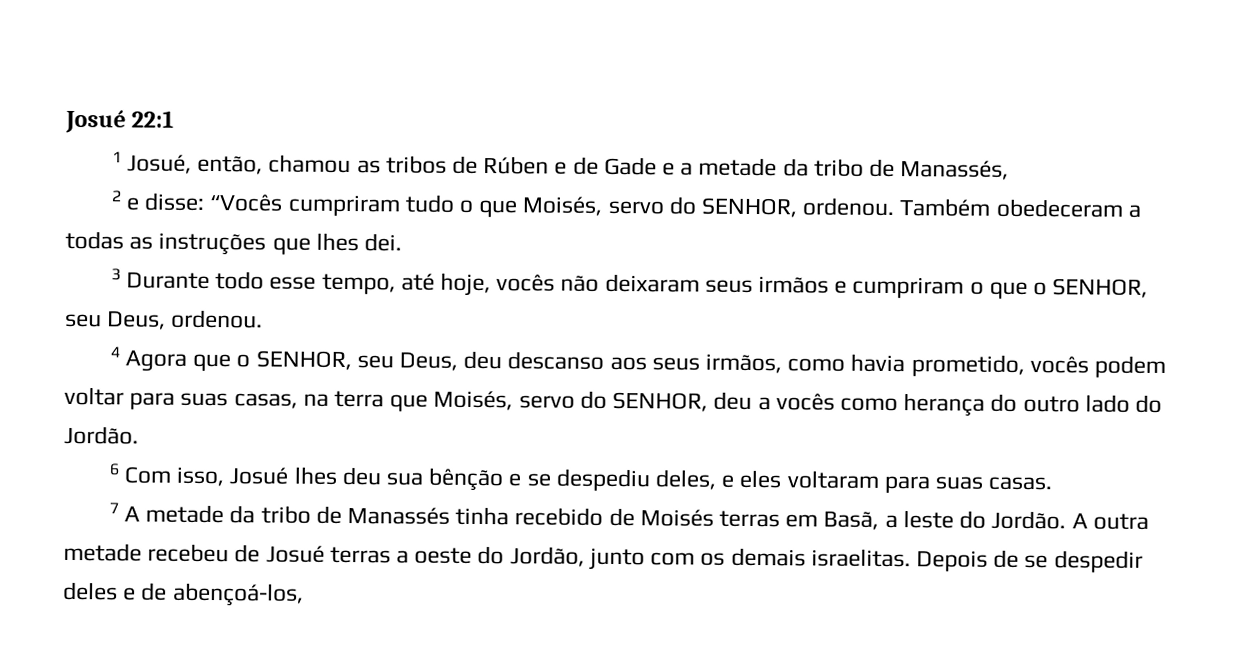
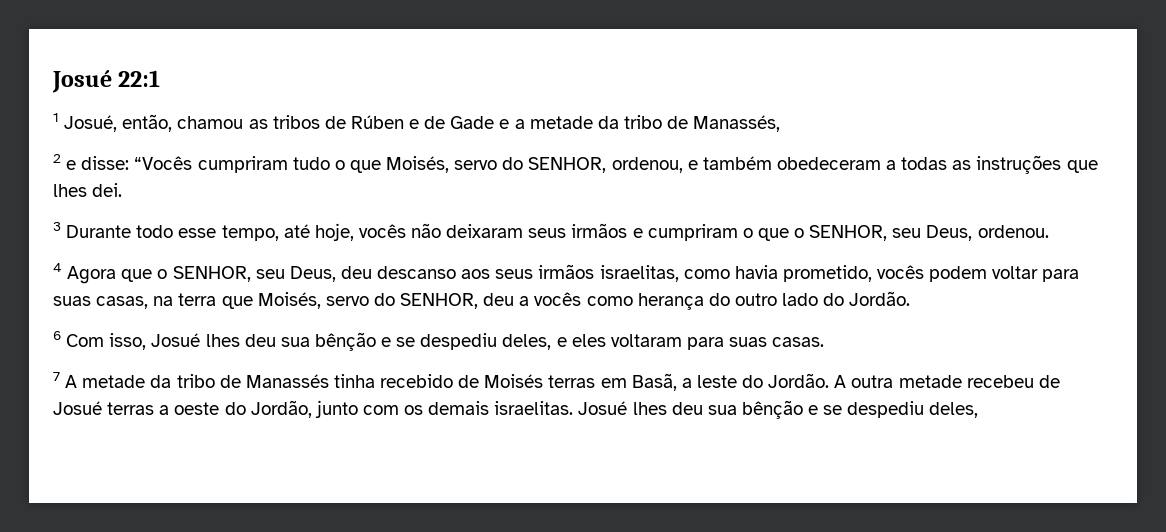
- 2 e disse: “Vocês cumpriram tudo o que Moisés, servo do SENHOR, ordenou. Também obedeceram a todas as instruções que lhes dei.
+ 2 e disse: “Vocês cumpriram tudo o que Moisés, servo do SENHOR, ordenou, e também obedeceram a todas as instruções que lhes dei.
- 4 Agora que o SENHOR, seu Deus, deu descanso aos seus irmãos, como havia prometido, vocês podem voltar para suas casas, na terra que Moisés, servo do SENHOR, deu a vocês como herança do outro lado do Jordão.
+ 4 Agora que o SENHOR, seu Deus, deu descanso aos seus irmãos israelitas, como havia prometido, vocês podem voltar para suas casas, na terra que Moisés, servo do SENHOR, deu a vocês como herança do outro lado do Jordão.
- A outra metade recebeu de Josué terras a oeste do Jordão, junto com os demais israelitas. Depois de se despedir deles e de abençoá-los,
+ A outra metade recebeu de Josué terras a oeste do Jordão, junto com os demais israelitas. Josué lhes deu sua bênção e se despediu deles,

